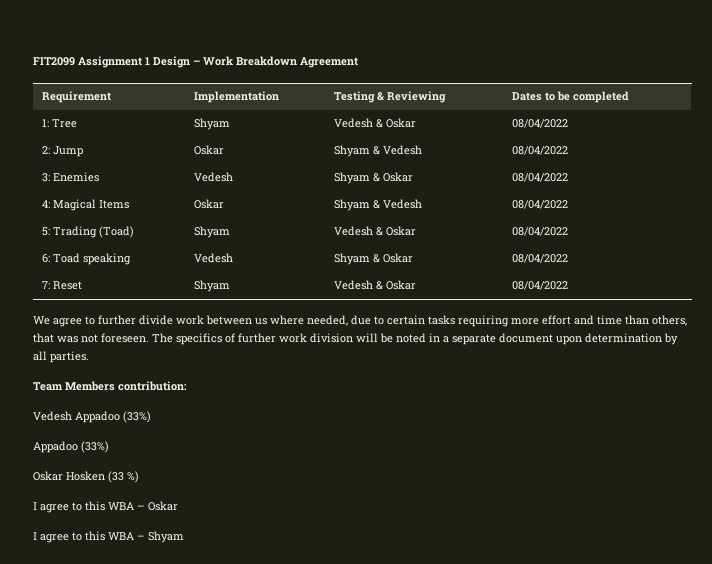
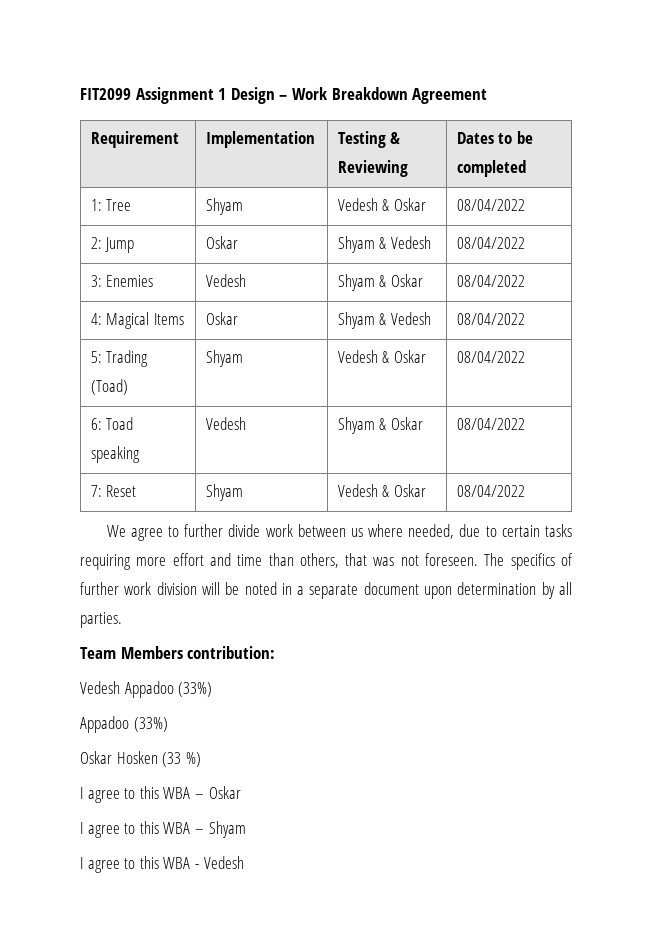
+ I agree to this WBA - Vedesh

